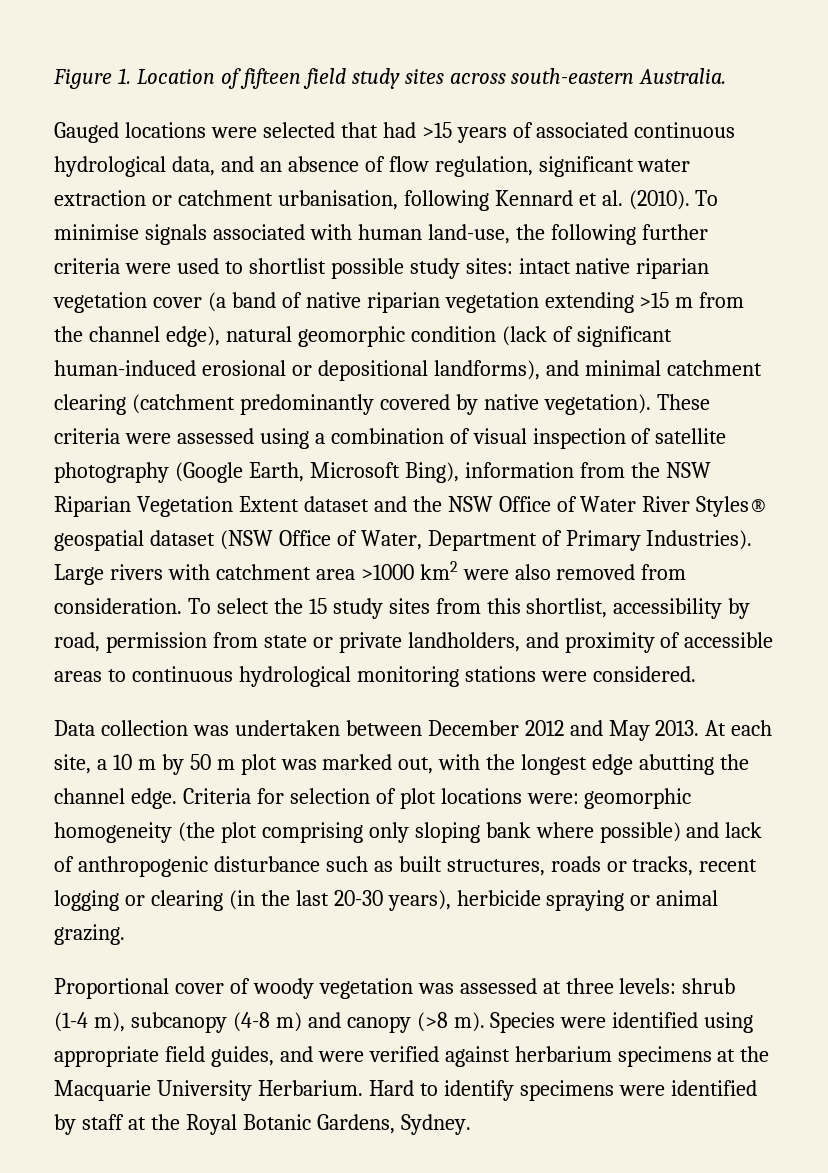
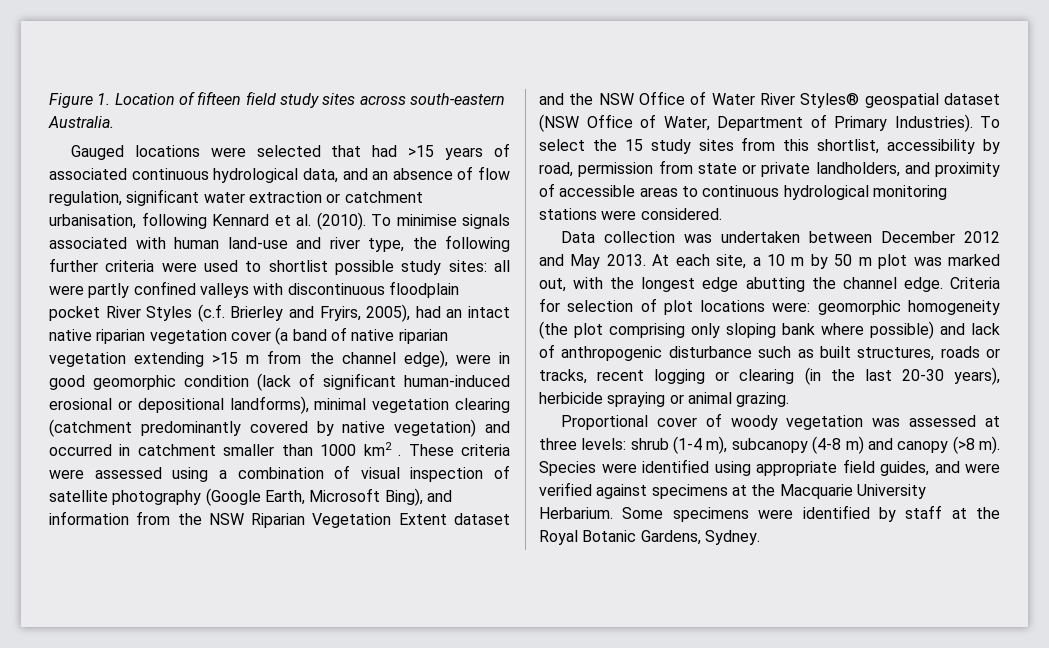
- To minimise signals associated with human land-use, the following further criteria were used to shortlist possible study sites: intact native riparian vegetation cover (a band of native riparian vegetation extending >15 m from the channel edge), natural geomorphic condition (lack of significant human-induced erosional or depositional landforms), and minimal catchment clearing (catchment predominantly covered by native vegetation).
+ To minimise signals associated with human land-use and river type, the following further criteria were used to shortlist possible study sites: all were partly confined valleys with discontinuous floodplain pocket River Styles (c.f. Brierley and Fryirs, 2005), had an intact native riparian vegetation cover (a band of native riparian vegetation extending >15 m from the channel edge), were in good geomorphic condition (lack of significant human-induced erosional or depositional landforms), minimal vegetation clearing (catchment predominantly covered by native vegetation) and occurred in catchment smaller than 1000 km2 .
- These criteria were assessed using a combination of visual inspection of satellite photography (Google Earth, Microsoft Bing), information from the NSW Riparian Vegetation Extent dataset and the NSW Office of Water River Styles® geospatial dataset (NSW Office of Water, Department of Primary Industries).
+ These criteria were assessed using a combination of visual inspection of satellite photography (Google Earth, Microsoft Bing), and information from the NSW Riparian Vegetation Extent dataset and the NSW Office of Water River Styles® geospatial dataset (NSW Office of Water, Department of Primary Industries).
- Large rivers with catchment area >1000 km2 were also removed from consideration.
- Species were identified using appropriate field guides, and were verified against herbarium specimens at the Macquarie University Herbarium.
+ Species were identified using appropriate field guides, and were verified against specimens at the Macquarie University Herbarium.
- Hard to identify specimens were identified by staff at the Royal Botanic Gardens, Sydney.
+ Some specimens were identified by staff at the Royal Botanic Gardens, Sydney.

